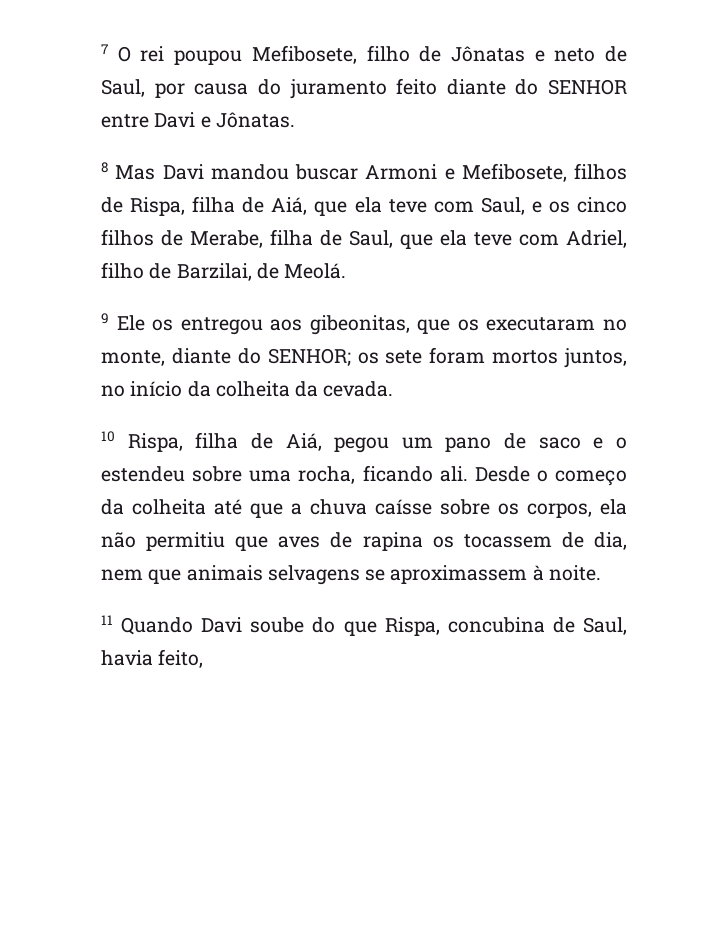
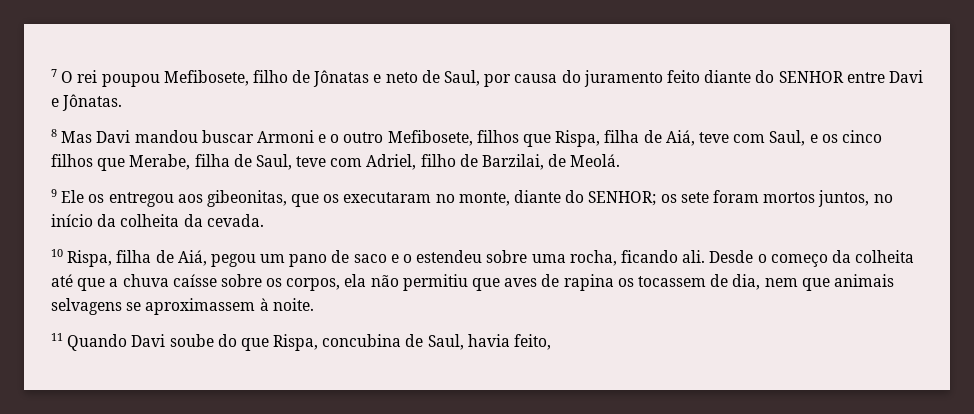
- 8 Mas Davi mandou buscar Armoni e Mefibosete, filhos de Rispa, filha de Aiá, que ela teve com Saul, e os cinco filhos de Merabe, filha de Saul, que ela teve com Adriel, filho de Barzilai, de Meolá.
+ 8 Mas Davi mandou buscar Armoni e o outro Mefibosete, filhos que Rispa, filha de Aiá, teve com Saul, e os cinco filhos que Merabe, filha de Saul, teve com Adriel, filho de Barzilai, de Meolá.

